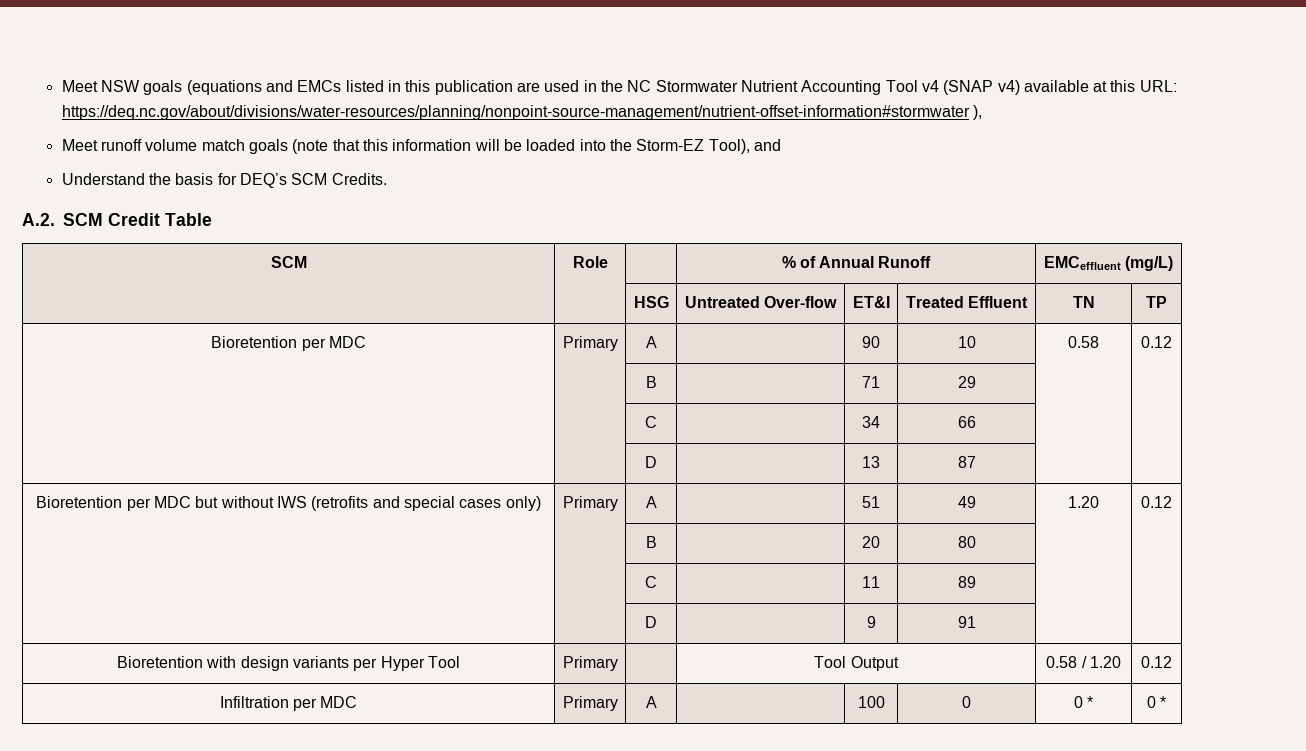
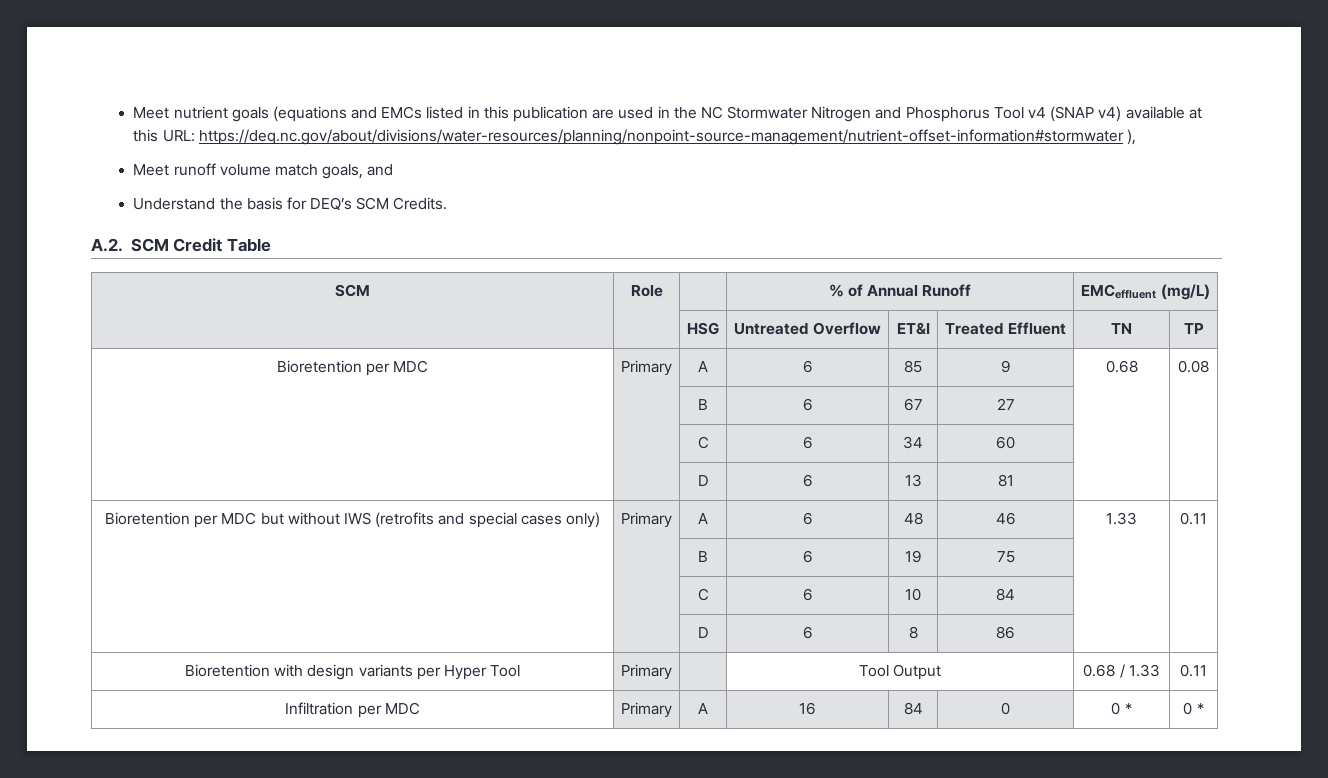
- Meet NSW goals (equations and EMCs listed in this publication are used in the NC Stormwater Nutrient Accounting Tool v4 (SNAP v4) available at this URL: https://deq.nc.gov/about/divisions/water-resources/planning/nonpoint-source-management/nutrient-offset-information#stormwater ),
+ Meet nutrient goals (equations and EMCs listed in this publication are used in the NC Stormwater Nitrogen and Phosphorus Tool v4 (SNAP v4) available at this URL: https://deq.nc.gov/about/divisions/water-resources/planning/nonpoint-source-management/nutrient-offset-information#stormwater ),
- Meet runoff volume match goals (note that this information will be loaded into the Storm-EZ Tool), and
+ Meet runoff volume match goals, and
- | | HSG | Untreated Over-flow | ET&I | Treated Effluent | TN | TP
+ | | HSG | Untreated Overflow | ET&I | Treated Effluent | TN | TP
- Bioretention per MDC | Primary | A | | 90 | 10 | 0.58 | 0.12
- | | B | | 71 | 29 | |
- | | C | | 34 | 66 | |
- | | D | | 13 | 87 | |
+ Bioretention per MDC | Primary | A | 6 | 85 | 9 | 0.68 | 0.08
+ | | B | 6 | 67 | 27 | |
+ | | C | 6 | 34 | 60 | |
+ | | D | 6 | 13 | 81 | |
- Bioretention per MDC but without IWS (retrofits and special cases only) | Primary | A | | 51 | 49 | 1.20 | 0.12
- | | B | | 20 | 80 | |
- | | C | | 11 | 89 | |
- | | D | | 9 | 91 | |
+ Bioretention per MDC but without IWS (retrofits and special cases only) | Primary | A | 6 | 48 | 46 | 1.33 | 0.11
+ | | B | 6 | 19 | 75 | |
+ | | C | 6 | 10 | 84 | |
+ | | D | 6 | 8 | 86 | |
- Bioretention with design variants per Hyper Tool | Primary | | Tool Output | 0.58 / 1.20 | 0.12
+ Bioretention with design variants per Hyper Tool | Primary | | Tool Output | 0.68 / 1.33 | 0.11
- Infiltration per MDC | Primary | A | | 100 | 0 | 0 * | 0 *
+ Infiltration per MDC | Primary | A | 16 | 84 | 0 | 0 * | 0 *

